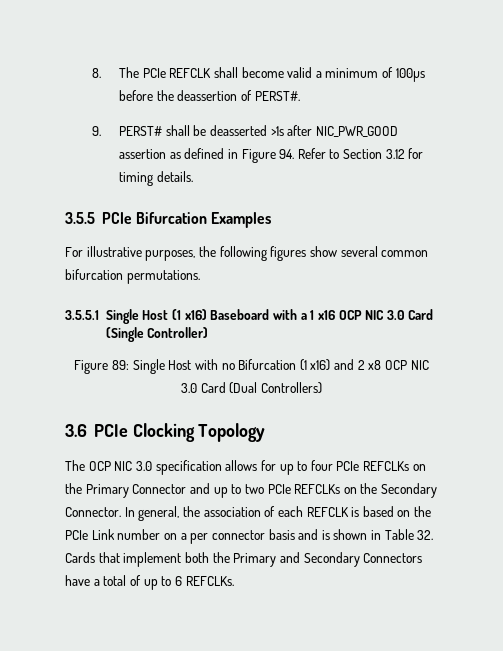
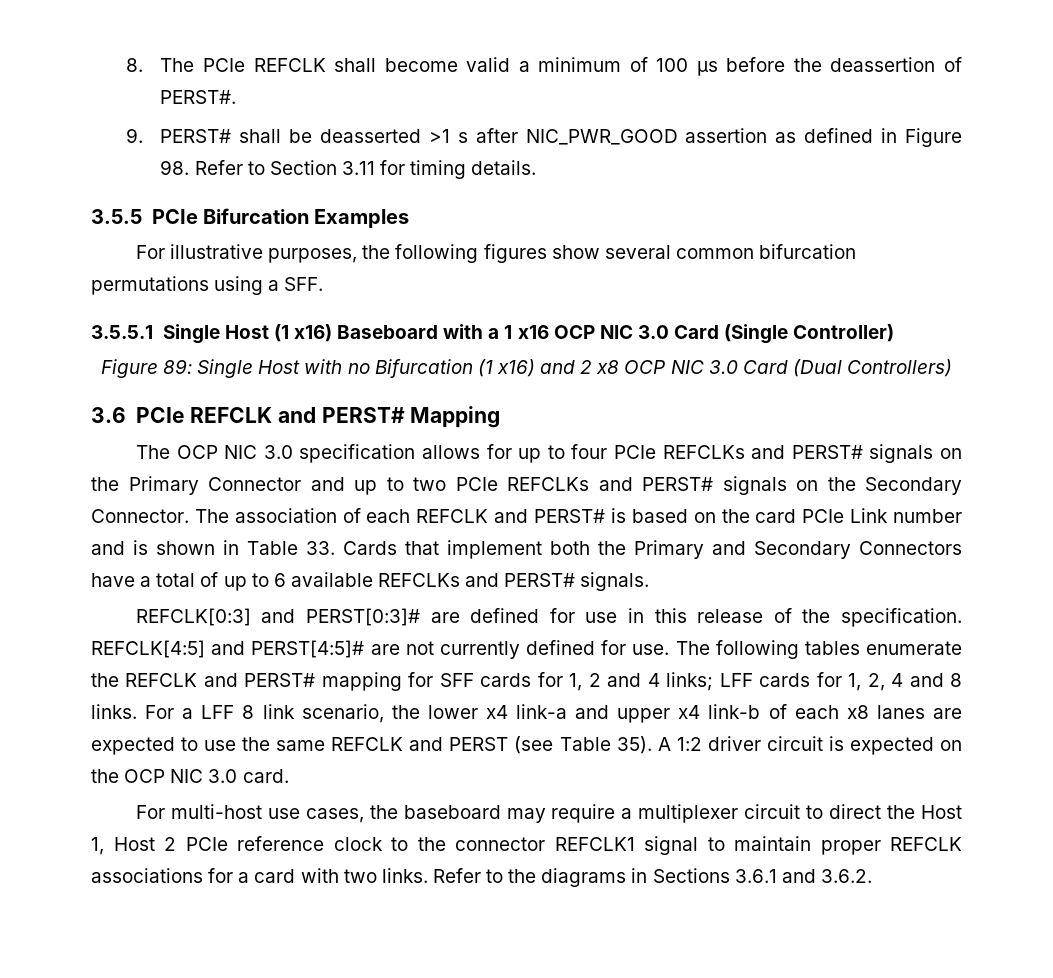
- 8. The PCIe REFCLK shall become valid a minimum of 100µs before the deassertion of PERST#.
+ 8. The PCIe REFCLK shall become valid a minimum of 100 µs before the deassertion of PERST#.
- 9. PERST# shall be deasserted >1s after NIC_PWR_GOOD assertion as defined in Figure 94. Refer to Section 3.12 for timing details.
+ 9. PERST# shall be deasserted >1 s after NIC_PWR_GOOD assertion as defined in Figure 98. Refer to Section 3.11 for timing details.
- For illustrative purposes, the following figures show several common bifurcation permutations.
+ For illustrative purposes, the following figures show several common bifurcation permutations using a SFF.
- 3.6 PCIe Clocking Topology
+ 3.6 PCIe REFCLK and PERST# Mapping
- The OCP NIC 3.0 specification allows for up to four PCIe REFCLKs on the Primary Connector and up to two PCIe REFCLKs on the Secondary Connector.
+ The OCP NIC 3.0 specification allows for up to four PCIe REFCLKs and PERST# signals on the Primary Connector and up to two PCIe REFCLKs and PERST# signals on the Secondary Connector.
- In general, the association of each REFCLK is based on the PCIe Link number on a per connector basis and is shown in Table 32. Cards that implement both the Primary and Secondary Connectors have a total of up to 6 REFCLKs.
+ The association of each REFCLK and PERST# is based on the card PCIe Link number and is shown in Table 33. Cards that implement both the Primary and Secondary Connectors have a total of up to 6 available REFCLKs and PERST# signals.
+ REFCLK[0:3] and PERST[0:3]# are defined for use in this release of the specification. REFCLK[4:5] and PERST[4:5]# are not currently defined for use. The following tables enumerate the REFCLK and PERST# mapping for SFF cards for 1, 2 and 4 links; LFF cards for 1, 2, 4 and 8 links. For a LFF 8 link scenario, the lower x4 link-a and upper x4 link-b of each x8 lanes are expected to use the same REFCLK and PERST (see Table 35). A 1:2 driver circuit is expected on the OCP NIC 3.0 card.
+ For multi-host use cases, the baseboard may require a multiplexer circuit to direct the Host 1, Host 2 PCIe reference clock to the connector REFCLK1 signal to maintain proper REFCLK associations for a card with two links. Refer to the diagrams in Sections 3.6.1 and 3.6.2.

